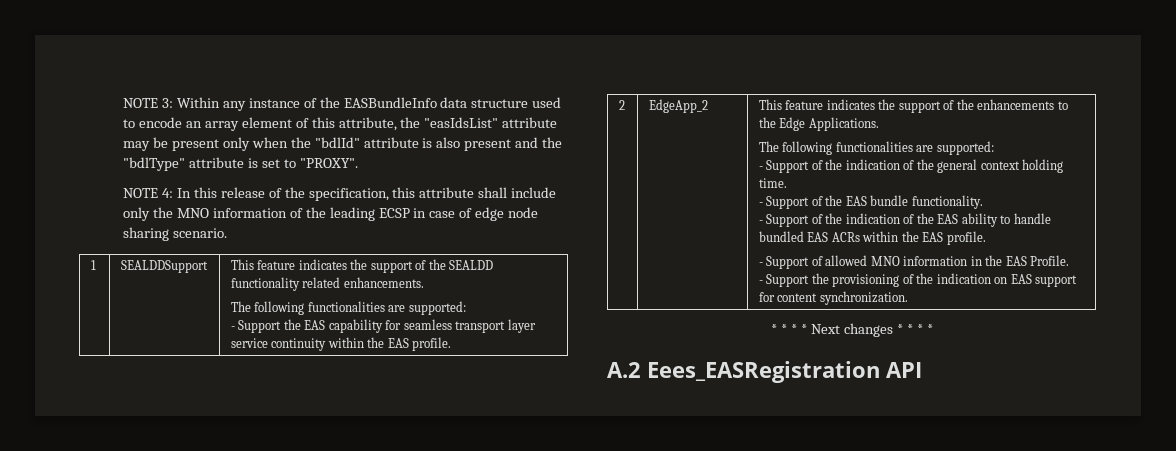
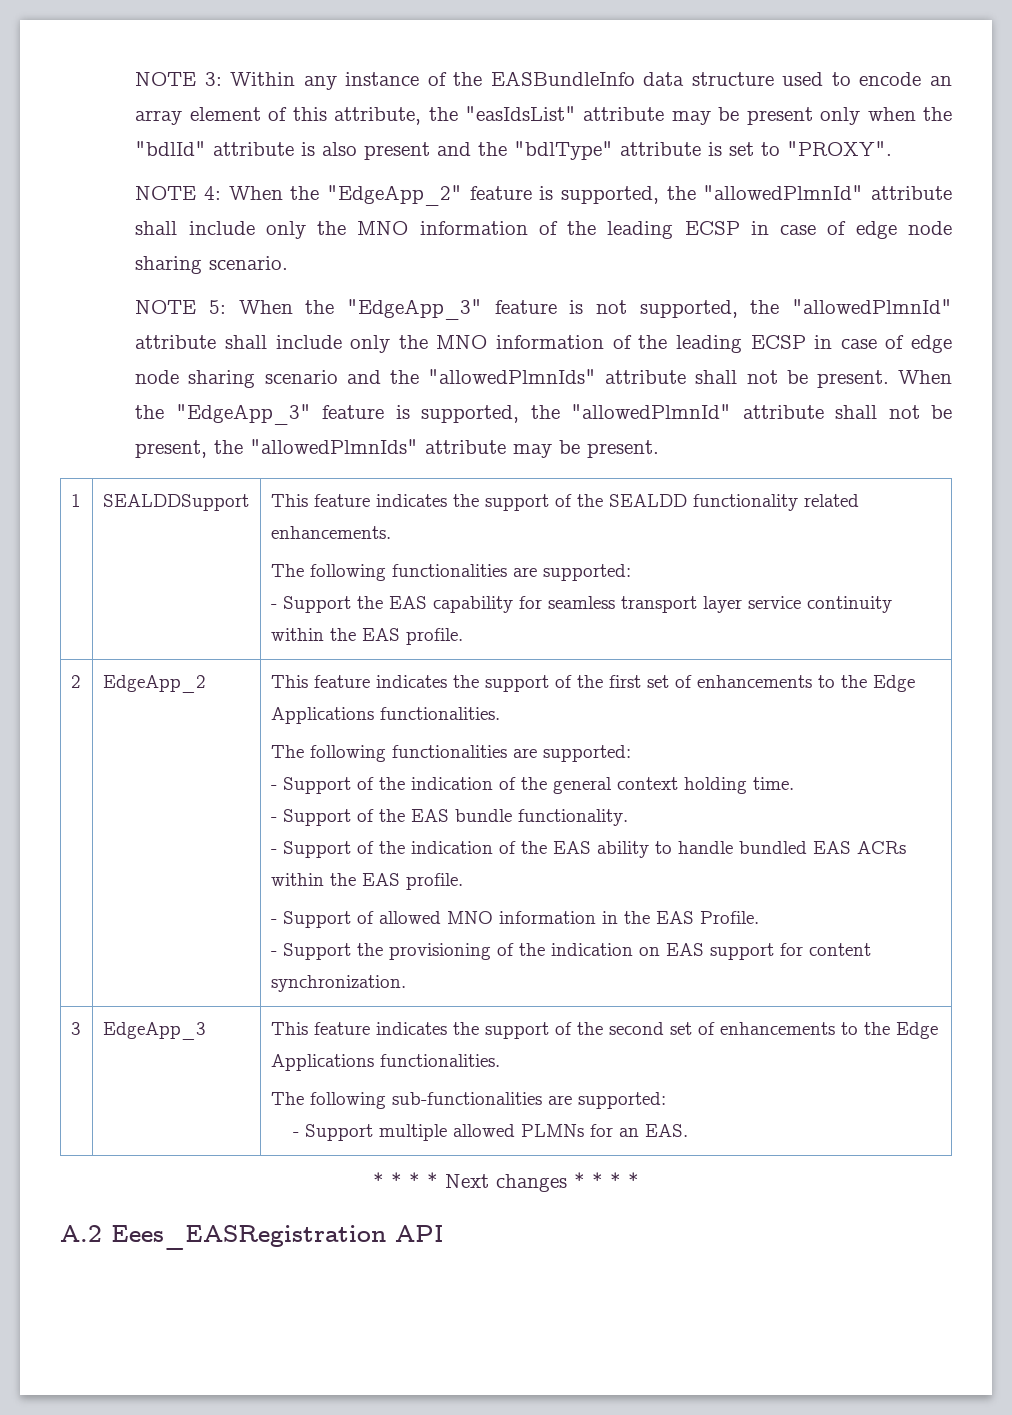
- NOTE 4: In this release of the specification, this attribute shall include only the MNO information of the leading ECSP in case of edge node sharing scenario.
+ NOTE 4: When the "EdgeApp_2" feature is supported, the "allowedPlmnId" attribute shall include only the MNO information of the leading ECSP in case of edge node sharing scenario.
+ NOTE 5: When the "EdgeApp_3" feature is not supported, the "allowedPlmnId" attribute shall include only the MNO information of the leading ECSP in case of edge node sharing scenario and the "allowedPlmnIds" attribute shall not be present. When the "EdgeApp_3" feature is supported, the "allowedPlmnId" attribute shall not be present, the "allowedPlmnIds" attribute may be present.
- This feature indicates the support of the enhancements to the Edge Applications.
+ This feature indicates the support of the first set of enhancements to the Edge Applications functionalities.
+ 3 | EdgeApp_3 | This feature indicates the support of the second set of enhancements to the Edge Applications functionalities.
+ The following sub-functionalities are supported:
+ - Support multiple allowed PLMNs for an EAS.

